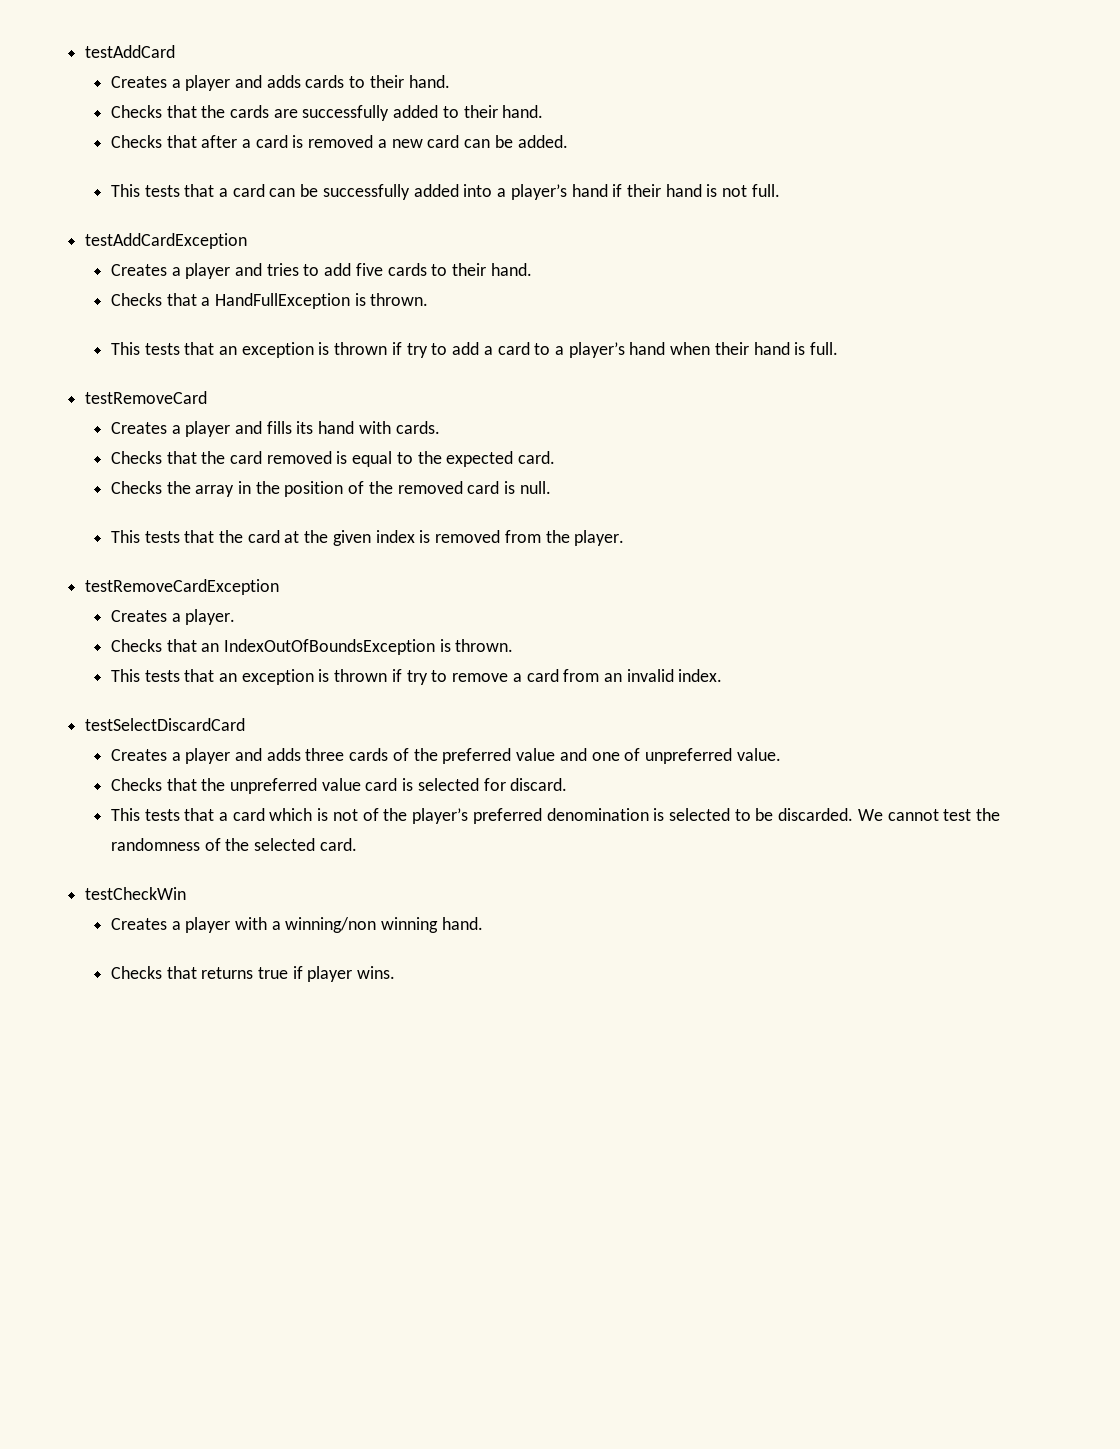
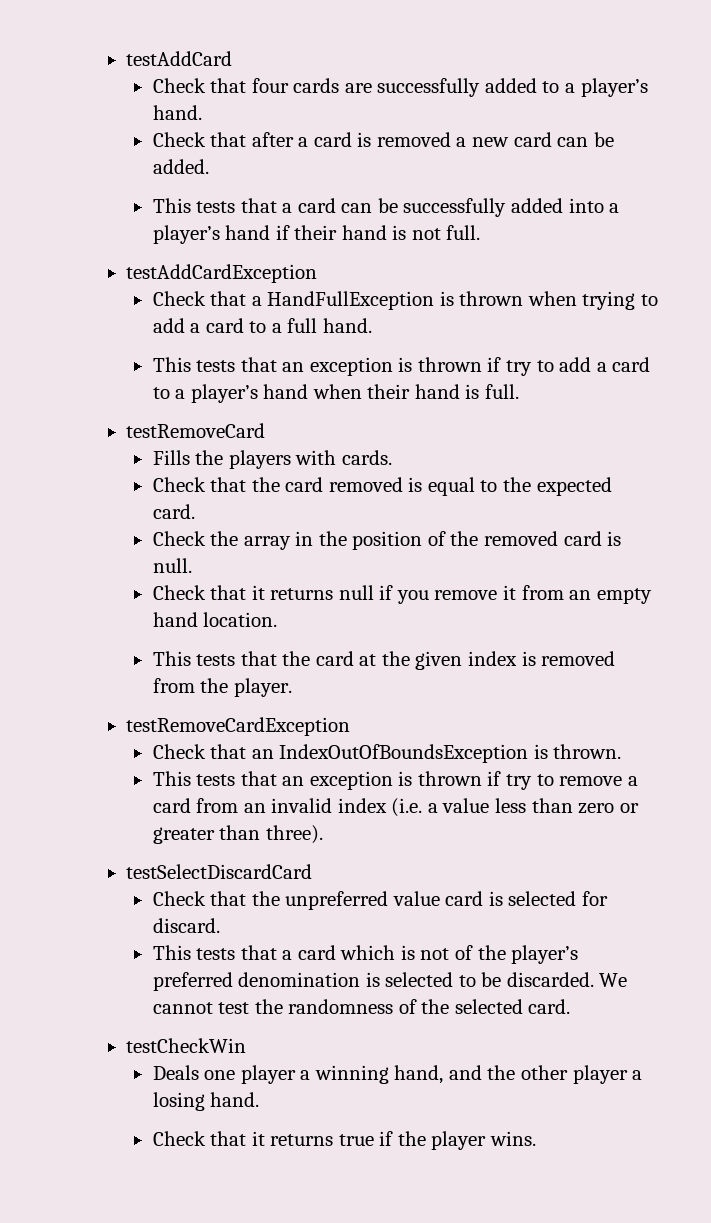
- Creates a player and adds cards to their hand.
- Checks that the cards are successfully added to their hand.
- Checks that after a card is removed a new card can be added.
+ Check that four cards are successfully added to a player’s hand.
+ Check that after a card is removed a new card can be added.
- Creates a player and tries to add five cards to their hand.
- Checks that a HandFullException is thrown.
+ Check that a HandFullException is thrown when trying to add a card to a full hand.
- Creates a player and fills its hand with cards.
+ Fills the players with cards.
- Checks that the card removed is equal to the expected card.
+ Check that the card removed is equal to the expected card.
- Checks the array in the position of the removed card is null.
+ Check the array in the position of the removed card is null.
+ Check that it returns null if you remove it from an empty hand location.
- Creates a player.
- Checks that an IndexOutOfBoundsException is thrown.
+ Check that an IndexOutOfBoundsException is thrown.
- This tests that an exception is thrown if try to remove a card from an invalid index.
+ This tests that an exception is thrown if try to remove a card from an invalid index (i.e. a value less than zero or greater than three).
  testSelectDiscardCard
- Creates a player and adds three cards of the preferred value and one of unpreferred value.
- Checks that the unpreferred value card is selected for discard.
+ Check that the unpreferred value card is selected for discard.
- Creates a player with a winning/non winning hand.
- Checks that returns true if player wins.
+ Deals one player a winning hand, and the other player a losing hand.
+ Check that it returns true if the player wins.

